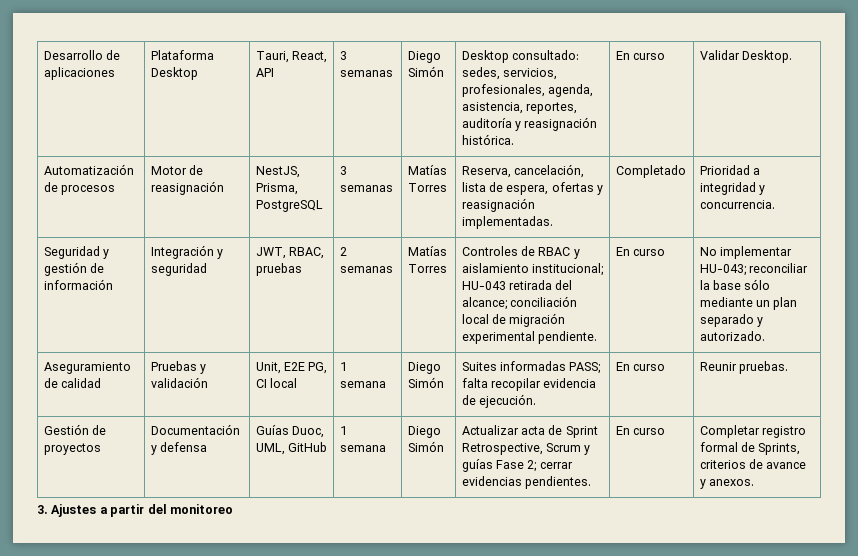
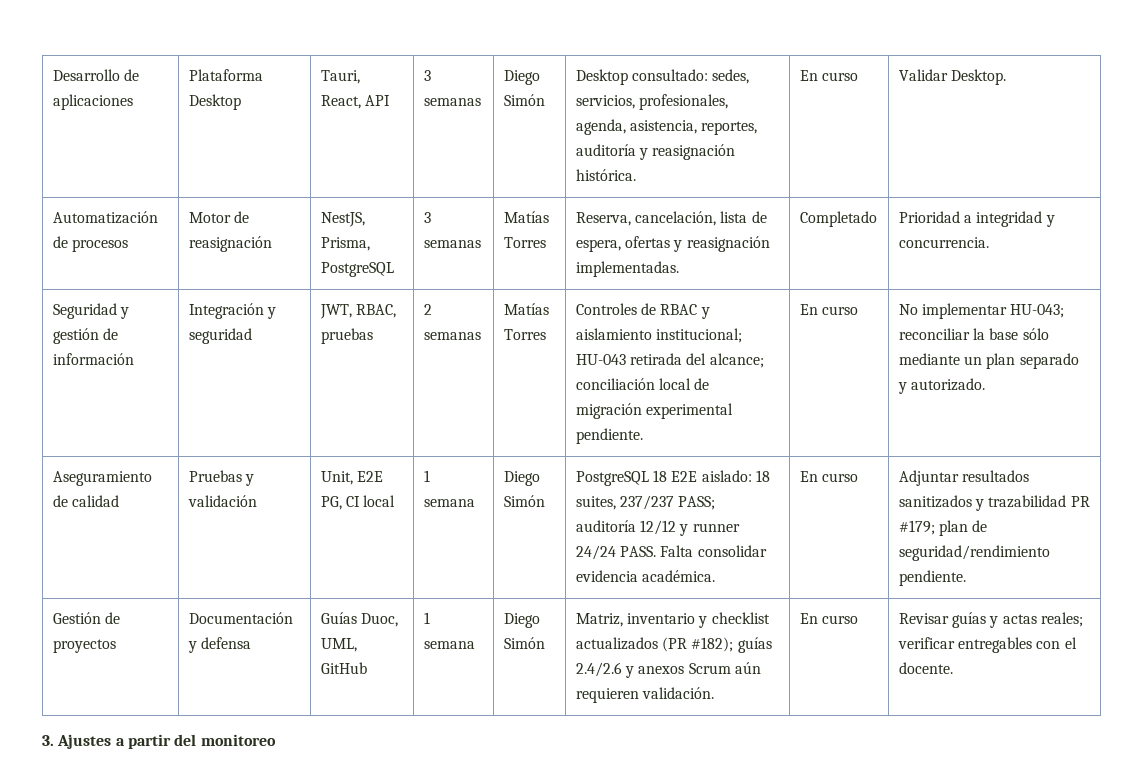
- Suites informadas PASS; falta recopilar evidencia de ejecución. | En curso | Reunir pruebas.
+ PostgreSQL 18 E2E aislado: 18 suites, 237/237 PASS; auditoría 12/12 y runner 24/24 PASS. Falta consolidar evidencia académica. | En curso | Adjuntar resultados sanitizados y trazabilidad PR #179; plan de seguridad/rendimiento pendiente.
- Actualizar acta de Sprint Retrospective, Scrum y guías Fase 2; cerrar evidencias pendientes. | En curso | Completar registro formal de Sprints, criterios de avance y anexos.
+ Matriz, inventario y checklist actualizados (PR #182); guías 2.4/2.6 y anexos Scrum aún requieren validación. | En curso | Revisar guías y actas reales; verificar entregables con el docente.

